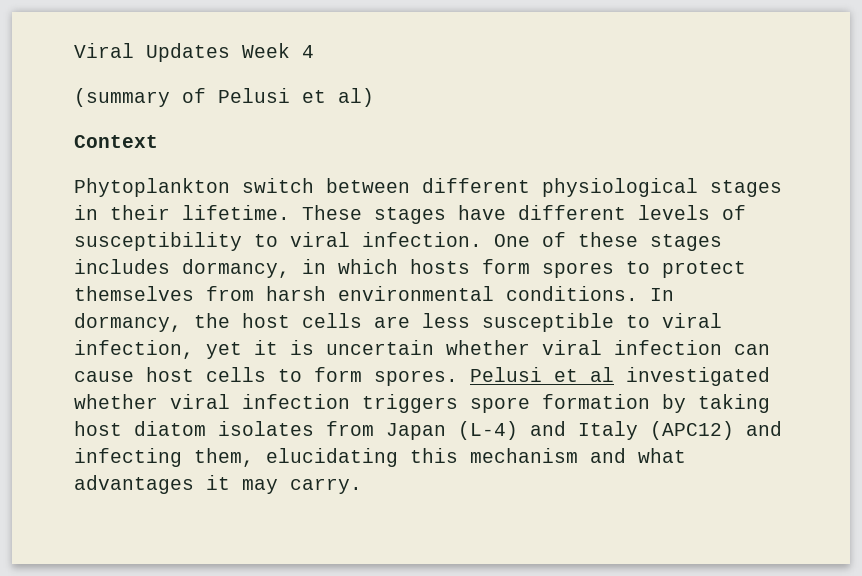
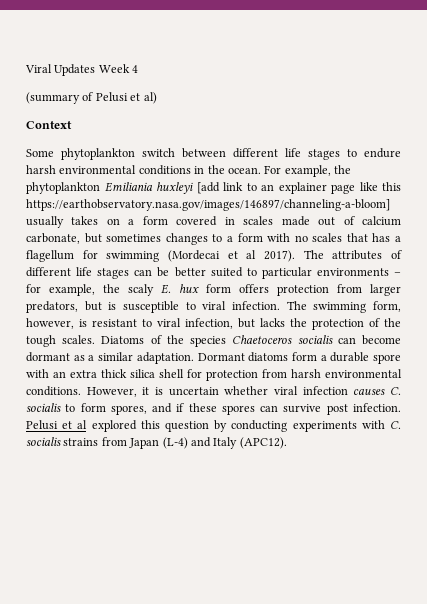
- Phytoplankton switch between different physiological stages in their lifetime. These stages have different levels of susceptibility to viral infection. One of these stages includes dormancy, in which hosts form spores to protect themselves from harsh environmental conditions. In dormancy, the host cells are less susceptible to viral infection, yet it is uncertain whether viral infection can cause host cells to form spores. Pelusi et al investigated whether viral infection triggers spore formation by taking host diatom isolates from Japan (L-4) and Italy (APC12) and infecting them, elucidating this mechanism and what advantages it may carry.
+ Some phytoplankton switch between different life stages to endure harsh environmental conditions in the ocean. For example, the phytoplankton Emiliania huxleyi [add link to an explainer page like this https://earthobservatory.nasa.gov/images/146897/channeling-a-bloom] usually takes on a form covered in scales made out of calcium carbonate, but sometimes changes to a form with no scales that has a flagellum for swimming (Mordecai et al 2017). The attributes of different life stages can be better suited to particular environments – for example, the scaly E. hux form offers protection from larger predators, but is susceptible to viral infection. The swimming form, however, is resistant to viral infection, but lacks the protection of the tough scales. Diatoms of the species Chaetoceros socialis can become dormant as a similar adaptation. Dormant diatoms form a durable spore with an extra thick silica shell for protection from harsh environmental conditions. However, it is uncertain whether viral infection causes C. socialis to form spores, and if these spores can survive post infection. Pelusi et al explored this question by conducting experiments with C. socialis strains from Japan (L-4) and Italy (APC12).

